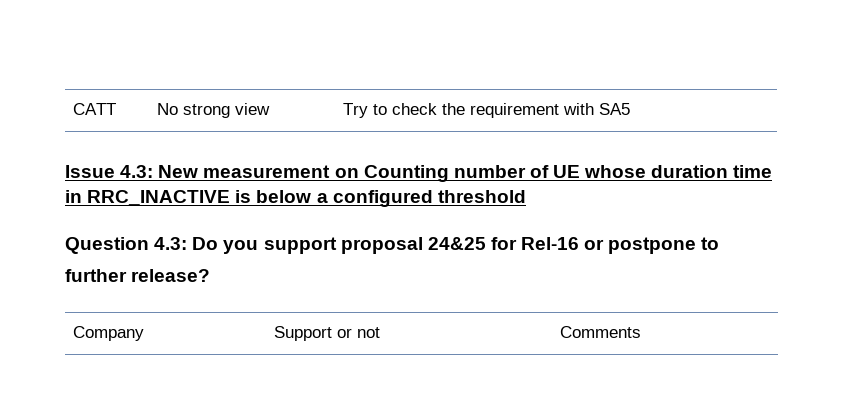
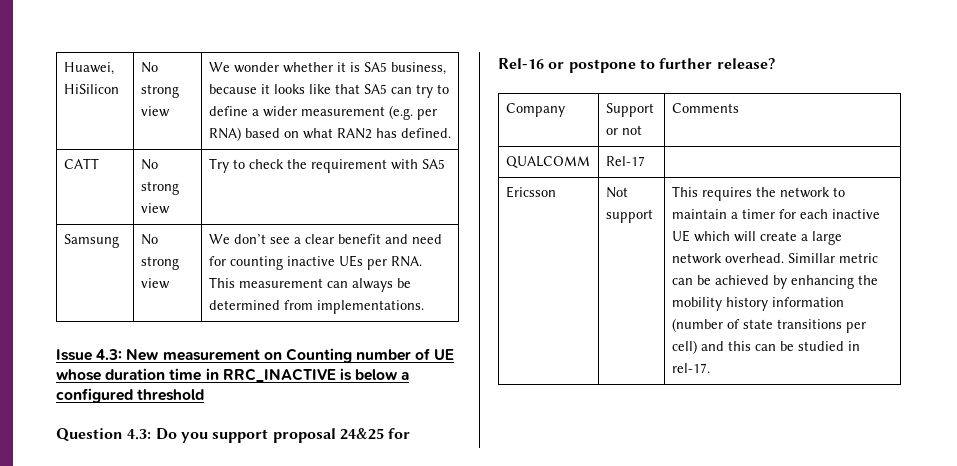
+ Huawei, HiSilicon | No strong view | We wonder whether it is SA5 business, because it looks like that SA5 can try to define a wider measurement (e.g. per RNA) based on what RAN2 has defined.
+ Samsung | No strong view | We don’t see a clear benefit and need for counting inactive UEs per RNA. This measurement can always be determined from implementations.
+ QUALCOMM | Rel-17 |
+ Ericsson | Not support | This requires the network to maintain a timer for each inactive UE which will create a large network overhead. Simillar metric can be achieved by enhancing the mobility history information (number of state transitions per cell) and this can be studied in rel-17.

